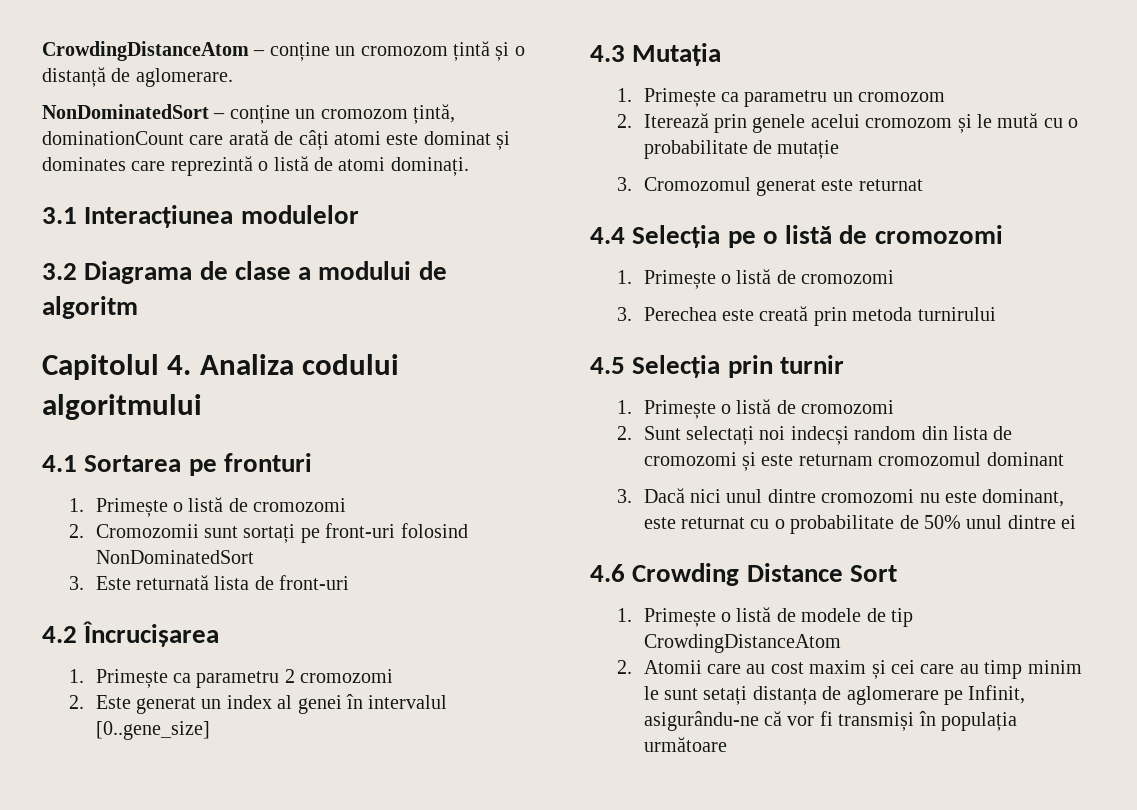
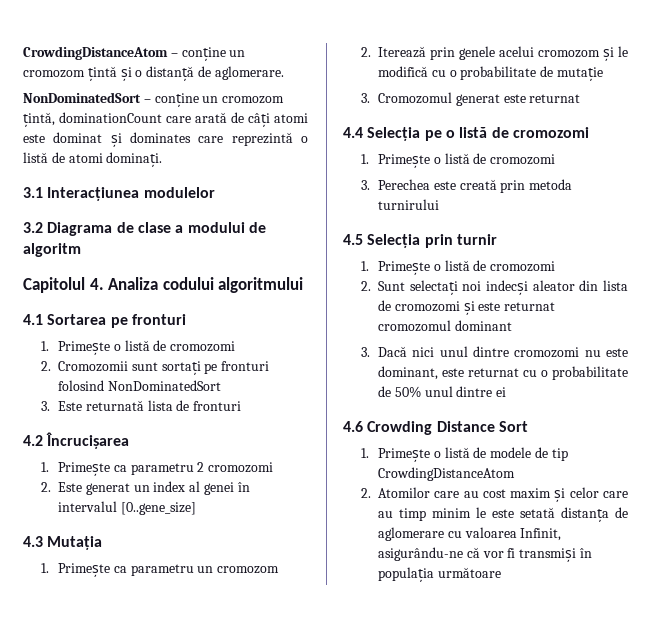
- 2. Cromozomii sunt sortați pe front-uri folosind NonDominatedSort
+ 2. Cromozomii sunt sortați pe fronturi folosind NonDominatedSort
- 3. Este returnată lista de front-uri
+ 3. Este returnată lista de fronturi
- 2. Iterează prin genele acelui cromozom și le mută cu o probabilitate de mutație
+ 2. Iterează prin genele acelui cromozom și le modifică cu o probabilitate de mutație
- 2. Sunt selectați noi indecși random din lista de cromozomi și este returnam cromozomul dominant
+ 2. Sunt selectați noi indecși aleator din lista de cromozomi și este returnat cromozomul dominant
- 2. Atomii care au cost maxim și cei care au timp minim le sunt setați distanța de aglomerare pe Infinit, asigurându-ne că vor fi transmiși în populația următoare
+ 2. Atomilor care au cost maxim și celor care au timp minim le este setată distanța de aglomerare cu valoarea Infinit, asigurându-ne că vor fi transmiși în populația următoare

